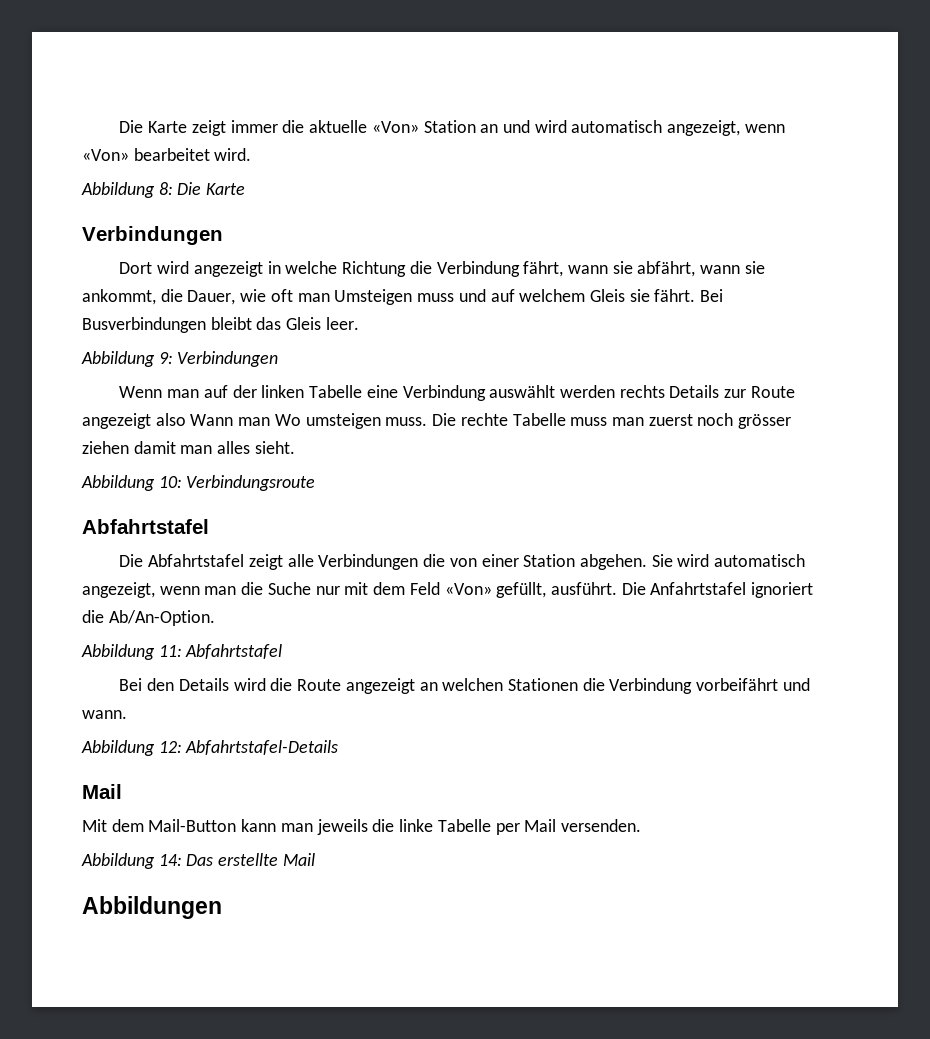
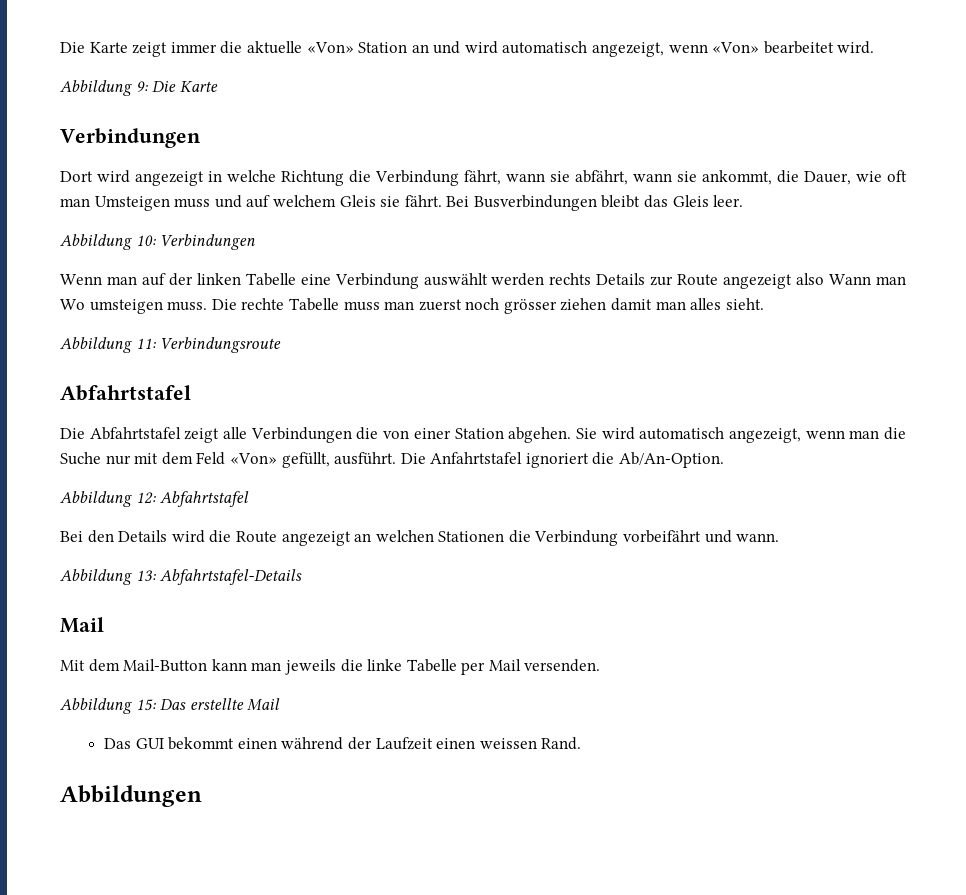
- Abbildung 8: Die Karte
+ Abbildung 9: Die Karte
- Abbildung 9: Verbindungen
+ Abbildung 10: Verbindungen
- Abbildung 10: Verbindungsroute
+ Abbildung 11: Verbindungsroute
- Abbildung 11: Abfahrtstafel
+ Abbildung 12: Abfahrtstafel
- Abbildung 12: Abfahrtstafel-Details
+ Abbildung 13: Abfahrtstafel-Details
- Abbildung 14: Das erstellte Mail
+ Abbildung 15: Das erstellte Mail
+ Das GUI bekommt einen während der Laufzeit einen weissen Rand.

